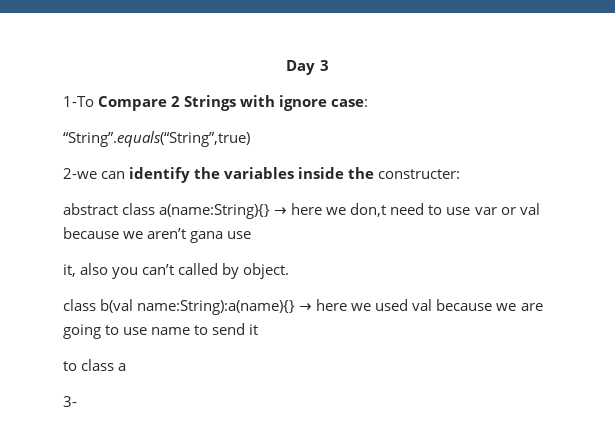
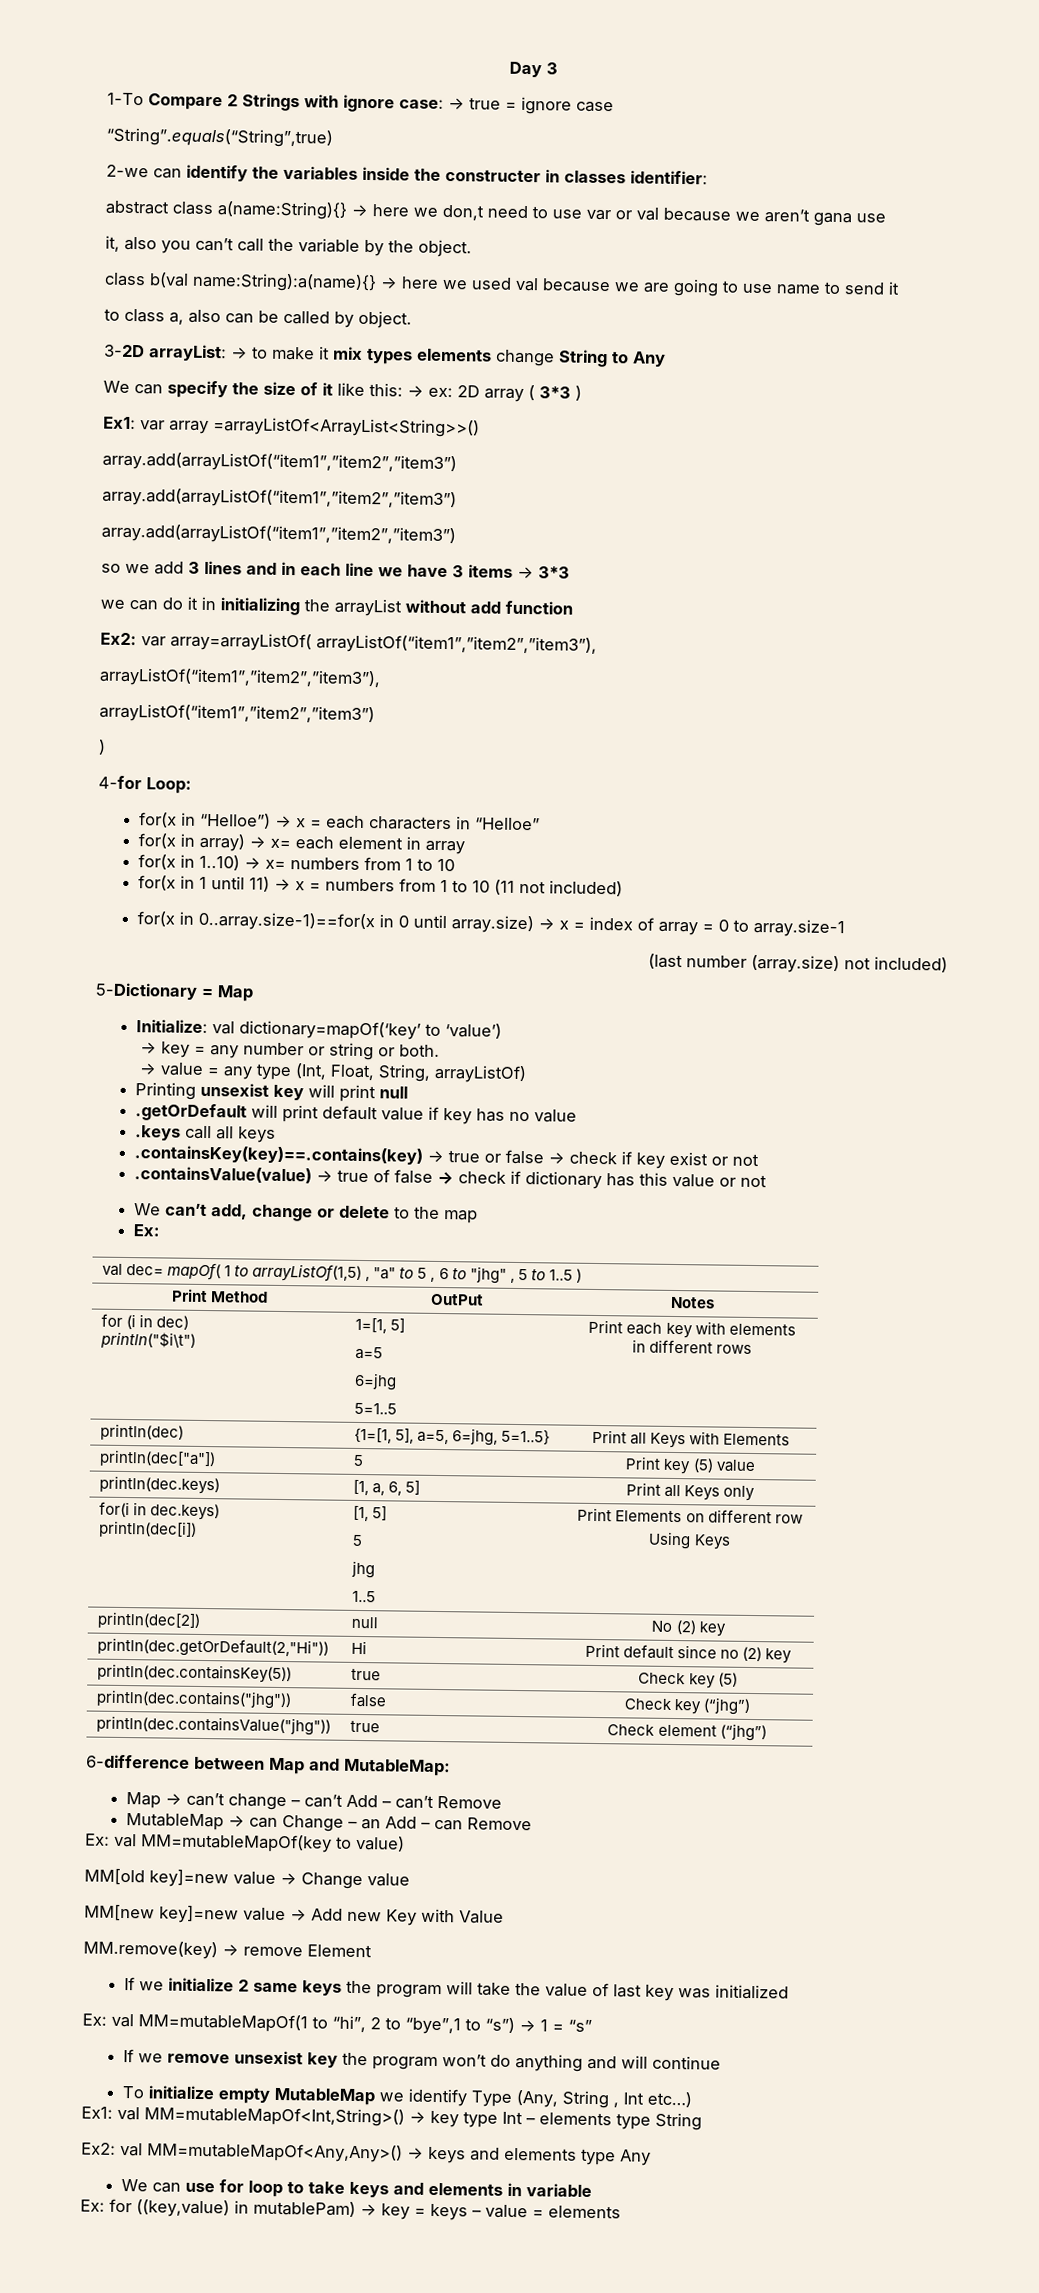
- 1-To Compare 2 Strings with ignore case:
+ 1-To Compare 2 Strings with ignore case: → true = ignore case
- 2-we can identify the variables inside the constructer:
+ 2-we can identify the variables inside the constructer in classes identifier:
- it, also you can’t called by object.
+ it, also you can’t call the variable by the object.
- to class a
- 3-
+ to class a, also can be called by object.
+ 3-2D arrayList: → to make it mix types elements change String to Any
+ We can specify the size of it like this: → ex: 2D array ( 3*3 )
+ Ex1: var array =arrayListOf<ArrayList<String>>()
+ array.add(arrayListOf(“item1”,”item2”,”item3”)
+ array.add(arrayListOf(“item1”,”item2”,”item3”)
+ array.add(arrayListOf(“item1”,”item2”,”item3”)
+ so we add 3 lines and in each line we have 3 items → 3*3
+ we can do it in initializing the arrayList without add function
+ Ex2: var array=arrayListOf( arrayListOf(“item1”,”item2”,”item3”),
+ arrayListOf(“item1”,”item2”,”item3”),
+ arrayListOf(“item1”,”item2”,”item3”)
+ )
+ 4-for Loop:
+ for(x in “Helloe”) → x = each characters in “Helloe”
+ for(x in array) → x= each element in array
+ for(x in 1..10) → x= numbers from 1 to 10
+ for(x in 1 until 11) → x = numbers from 1 to 10 (11 not included)
+ for(x in 0..array.size-1)==for(x in 0 until array.size) → x = index of array = 0 to array.size-1
+ (last number (array.size) not included)
+ 5-Dictionary = Map
+ Initialize: val dictionary=mapOf(‘key’ to ‘value’)
+ → key = any number or string or both.
+ → value = any type (Int, Float, String, arrayListOf)
+ Printing unsexist key will print null
+ .getOrDefault will print default value if key has no value
+ .keys call all keys
+ .containsKey(key)==.contains(key) → true or false → check if key exist or not
+ .containsValue(value) → true of false → check if dictionary has this value or not
+ We can’t add, change or delete to the map
+ Ex:
+ val dec= mapOf( 1 to arrayListOf(1,5) , "a" to 5 , 6 to "jhg" , 5 to 1..5 )
+ Print Method | OutPut | Notes
+ for (i in dec)
+ println("$i\t") | 1=[1, 5]
+ a=5
+ 6=jhg
+ 5=1..5 | Print each key with elements
+ in different rows
+ println(dec) | {1=[1, 5], a=5, 6=jhg, 5=1..5} | Print all Keys with Elements
+ println(dec["a"]) | 5 | Print key (5) value
+ println(dec.keys) | [1, a, 6, 5] | Print all Keys only
+ for(i in dec.keys)
+ println(dec[i]) | [1, 5]
+ 5
+ jhg
+ 1..5 | Print Elements on different row
+ Using Keys
+ println(dec[2]) | null | No (2) key
+ println(dec.getOrDefault(2,"Hi")) | Hi | Print default since no (2) key
+ println(dec.containsKey(5)) | true | Check key (5)
+ println(dec.contains("jhg")) | false | Check key (“jhg”)
+ println(dec.containsValue("jhg")) | true | Check element (“jhg”)
+ 6-difference between Map and MutableMap:
+ Map → can’t change – can’t Add – can’t Remove
+ MutableMap → can Change – an Add – can Remove
+ Ex: val MM=mutableMapOf(key to value)
+ MM[old key]=new value → Change value
+ MM[new key]=new value → Add new Key with Value
+ MM.remove(key) → remove Element
+ If we initialize 2 same keys the program will take the value of last key was initialized
+ Ex: val MM=mutableMapOf(1 to “hi”, 2 to “bye”,1 to “s”) → 1 = “s”
+ If we remove unsexist key the program won’t do anything and will continue
+ To initialize empty MutableMap we identify Type (Any, String , Int etc…)
+ Ex1: val MM=mutableMapOf<Int,String>() → key type Int – elements type String
+ Ex2: val MM=mutableMapOf<Any,Any>() → keys and elements type Any
+ We can use for loop to take keys and elements in variable
+ Ex: for ((key,value) in mutablePam) → key = keys – value = elements

